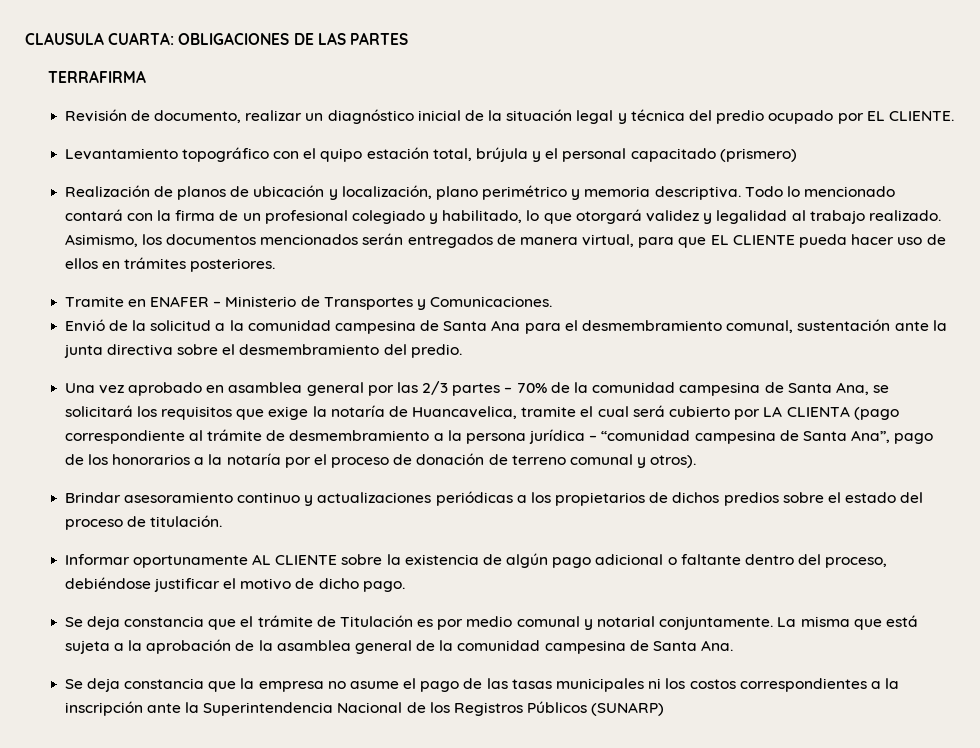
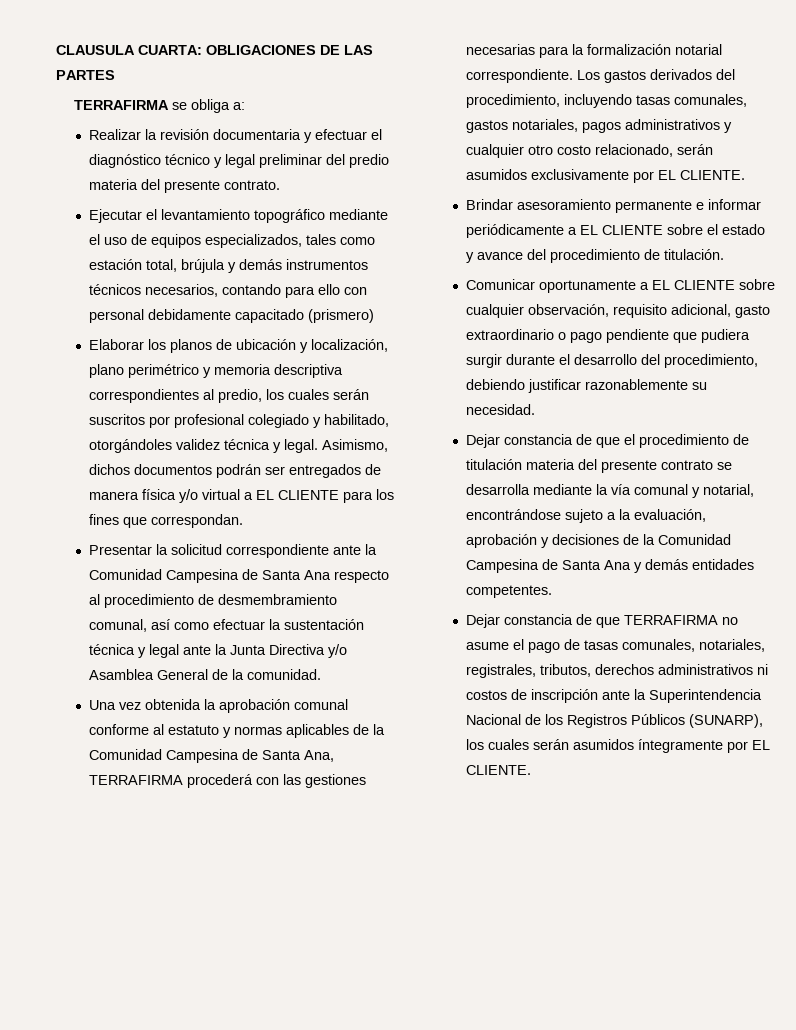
- TERRAFIRMA
- Revisión de documento, realizar un diagnóstico inicial de la situación legal y técnica del predio ocupado por EL CLIENTE.
- Levantamiento topográfico con el quipo estación total, brújula y el personal capacitado (prismero)
+ TERRAFIRMA se obliga a:
+ Realizar la revisión documentaria y efectuar el diagnóstico técnico y legal preliminar del predio materia del presente contrato.
+ Ejecutar el levantamiento topográfico mediante el uso de equipos especializados, tales como estación total, brújula y demás instrumentos técnicos necesarios, contando para ello con personal debidamente capacitado (prismero)
- Realización de planos de ubicación y localización, plano perimétrico y memoria descriptiva. Todo lo mencionado contará con la firma de un profesional colegiado y habilitado, lo que otorgará validez y legalidad al trabajo realizado. Asimismo, los documentos mencionados serán entregados de manera virtual, para que EL CLIENTE pueda hacer uso de ellos en trámites posteriores.
- Tramite en ENAFER – Ministerio de Transportes y Comunicaciones.
- Envió de la solicitud a la comunidad campesina de Santa Ana para el desmembramiento comunal, sustentación ante la junta directiva sobre el desmembramiento del predio.
- Una vez aprobado en asamblea general por las 2/3 partes – 70% de la comunidad campesina de Santa Ana, se solicitará los requisitos que exige la notaría de Huancavelica, tramite el cual será cubierto por LA CLIENTA (pago correspondiente al trámite de desmembramiento a la persona jurídica – “comunidad campesina de Santa Ana”, pago de los honorarios a la notaría por el proceso de donación de terreno comunal y otros).
- Brindar asesoramiento continuo y actualizaciones periódicas a los propietarios de dichos predios sobre el estado del proceso de titulación.
- Informar oportunamente AL CLIENTE sobre la existencia de algún pago adicional o faltante dentro del proceso, debiéndose justificar el motivo de dicho pago.
- Se deja constancia que el trámite de Titulación es por medio comunal y notarial conjuntamente. La misma que está sujeta a la aprobación de la asamblea general de la comunidad campesina de Santa Ana.
- Se deja constancia que la empresa no asume el pago de las tasas municipales ni los costos correspondientes a la inscripción ante la Superintendencia Nacional de los Registros Públicos (SUNARP)
+ Elaborar los planos de ubicación y localización, plano perimétrico y memoria descriptiva correspondientes al predio, los cuales serán suscritos por profesional colegiado y habilitado, otorgándoles validez técnica y legal. Asimismo, dichos documentos podrán ser entregados de manera física y/o virtual a EL CLIENTE para los fines que correspondan.
+ Presentar la solicitud correspondiente ante la Comunidad Campesina de Santa Ana respecto al procedimiento de desmembramiento comunal, así como efectuar la sustentación técnica y legal ante la Junta Directiva y/o Asamblea General de la comunidad.
+ Una vez obtenida la aprobación comunal conforme al estatuto y normas aplicables de la Comunidad Campesina de Santa Ana, TERRAFIRMA procederá con las gestiones necesarias para la formalización notarial correspondiente. Los gastos derivados del procedimiento, incluyendo tasas comunales, gastos notariales, pagos administrativos y cualquier otro costo relacionado, serán asumidos exclusivamente por EL CLIENTE.
+ Brindar asesoramiento permanente e informar periódicamente a EL CLIENTE sobre el estado y avance del procedimiento de titulación.
+ Comunicar oportunamente a EL CLIENTE sobre cualquier observación, requisito adicional, gasto extraordinario o pago pendiente que pudiera surgir durante el desarrollo del procedimiento, debiendo justificar razonablemente su necesidad.
+ Dejar constancia de que el procedimiento de titulación materia del presente contrato se desarrolla mediante la vía comunal y notarial, encontrándose sujeto a la evaluación, aprobación y decisiones de la Comunidad Campesina de Santa Ana y demás entidades competentes.
+ Dejar constancia de que TERRAFIRMA no asume el pago de tasas comunales, notariales, registrales, tributos, derechos administrativos ni costos de inscripción ante la Superintendencia Nacional de los Registros Públicos (SUNARP), los cuales serán asumidos íntegramente por EL CLIENTE.

